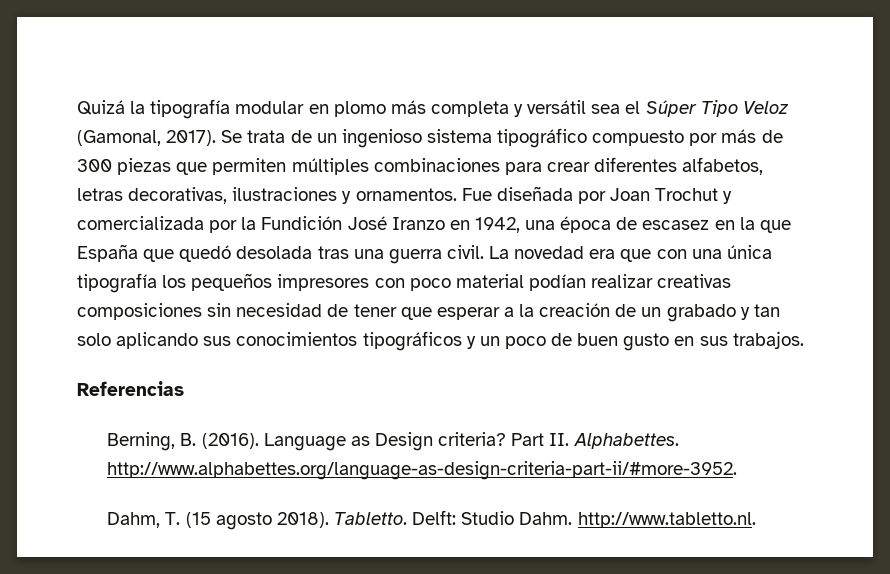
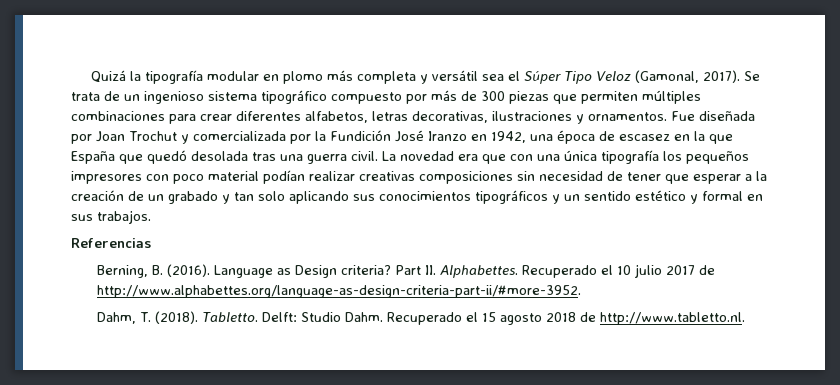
- La novedad era que con una única tipografía los pequeños impresores con poco material podían realizar creativas composiciones sin necesidad de tener que esperar a la creación de un grabado y tan solo aplicando sus conocimientos tipográficos y un poco de buen gusto en sus trabajos.
+ La novedad era que con una única tipografía los pequeños impresores con poco material podían realizar creativas composiciones sin necesidad de tener que esperar a la creación de un grabado y tan solo aplicando sus conocimientos tipográficos y un sentido estético y formal en sus trabajos.
- Part II. Alphabettes. http://www.alphabettes.org/language-as-design-criteria-part-ii/#more-3952.
+ Part II. Alphabettes. Recuperado el 10 julio 2017 de http://www.alphabettes.org/language-as-design-criteria-part-ii/#more-3952.
- Dahm, T. (15 agosto 2018).
+ Dahm, T. (2018).
- Delft: Studio Dahm. http://www.tabletto.nl.
+ Delft: Studio Dahm. Recuperado el 15 agosto 2018 de http://www.tabletto.nl.

